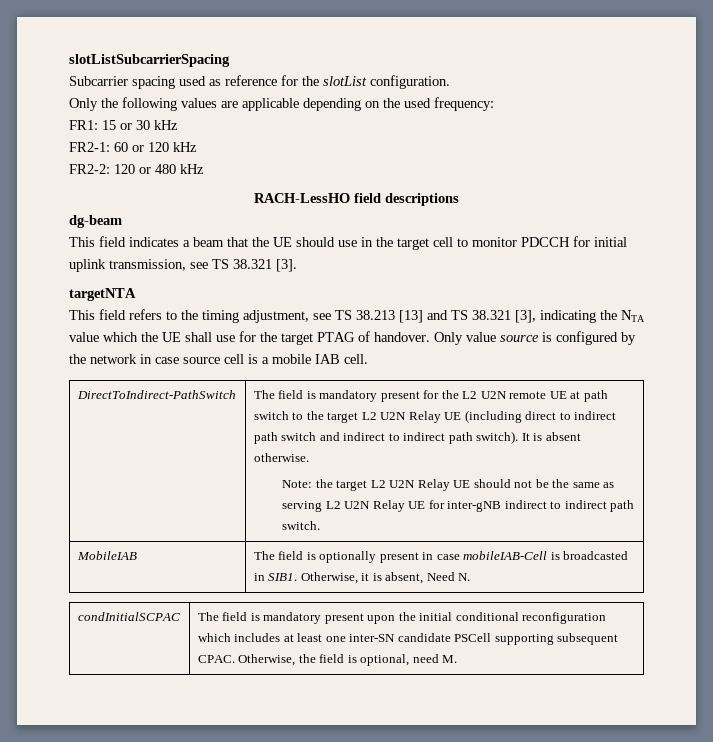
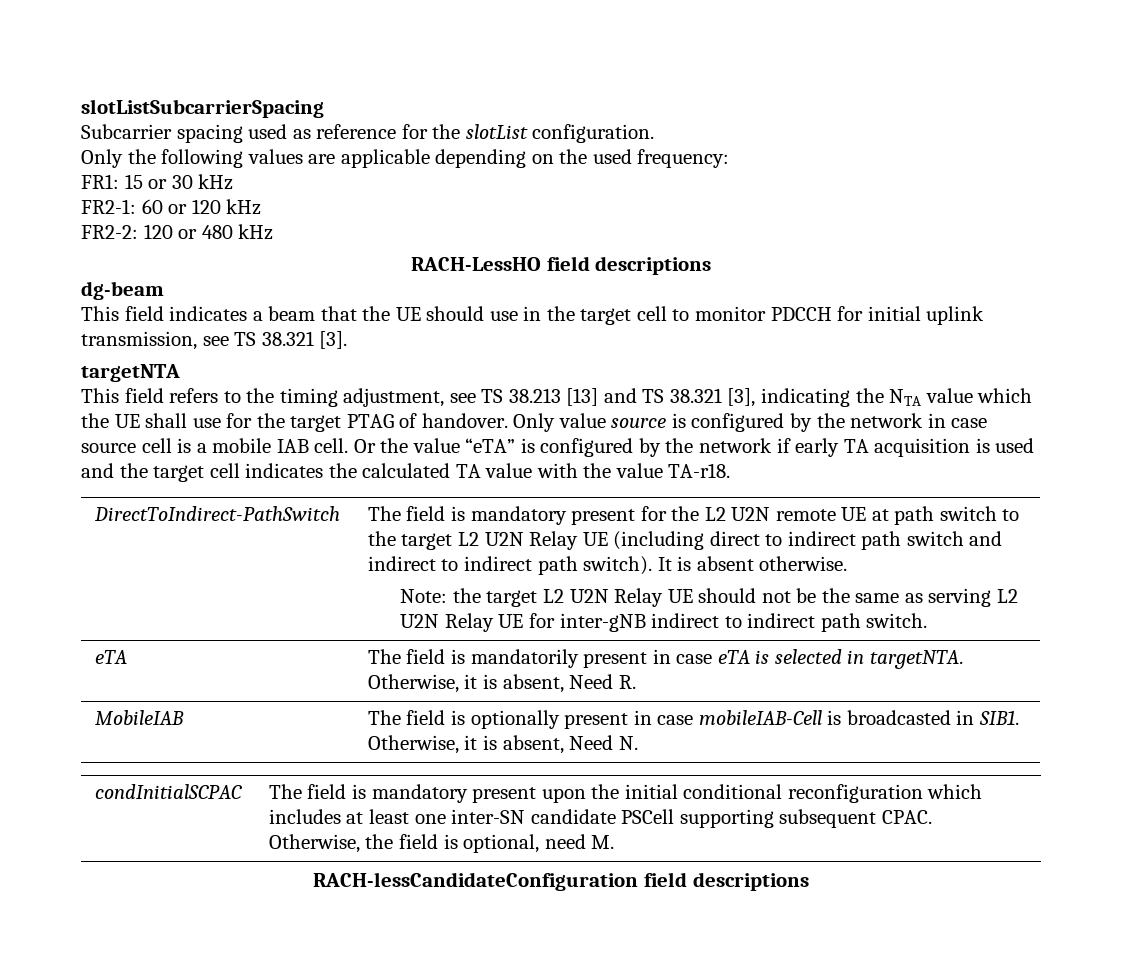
+ Or the value “eTA” is configured by the network if early TA acquisition is used and the target cell indicates the calculated TA value with the value TA-r18.
+ eTA | The field is mandatorily present in case eTA is selected in targetNTA. Otherwise, it is absent, Need R.
+ RACH-lessCandidateConfiguration field descriptions

